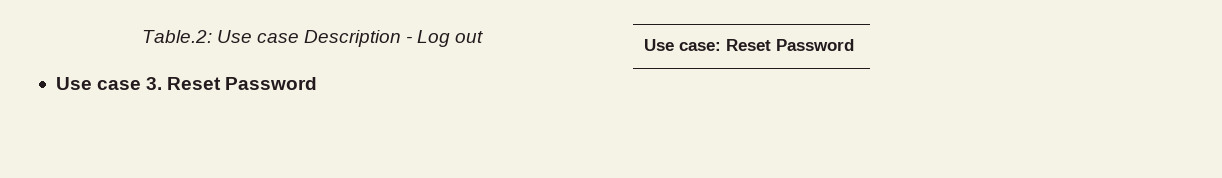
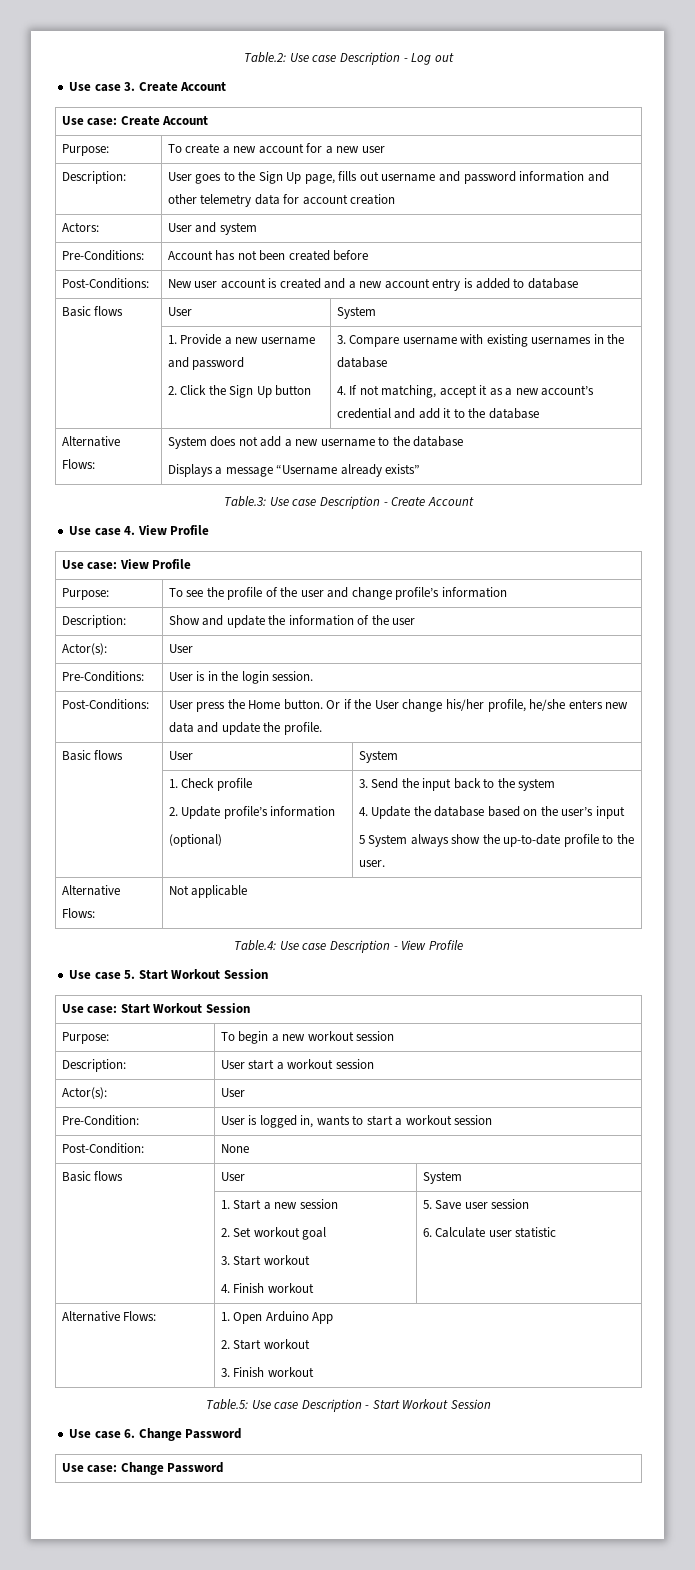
- Use case 3. Reset Password
+ Use case 3. Create Account
+ Use case: Create Account
+ Purpose: | To create a new account for a new user
+ Description: | User goes to the Sign Up page, fills out username and password information and other telemetry data for account creation
+ Actors: | User and system
+ Pre-Conditions: | Account has not been created before
+ Post-Conditions: | New user account is created and a new account entry is added to database
+ Basic flows | User | System
+ | 1. Provide a new username and password
+ 2. Click the Sign Up button | 3. Compare username with existing usernames in the database
+ 4. If not matching, accept it as a new account’s credential and add it to the database
+ Alternative Flows: | System does not add a new username to the database
+ Displays a message “Username already exists”
+ Table.3: Use case Description - Create Account
+ Use case 4. View Profile
+ Use case: View Profile
+ Purpose: | To see the profile of the user and change profile’s information
+ Description: | Show and update the information of the user
+ Actor(s): | User
+ Pre-Conditions: | User is in the login session.
+ Post-Conditions: | User press the Home button. Or if the User change his/her profile, he/she enters new data and update the profile.
+ Basic flows | User | System
+ | 1. Check profile
+ 2. Update profile’s information
+ (optional) | 3. Send the input back to the system
+ 4. Update the database based on the user’s input
+ 5 System always show the up-to-date profile to the user.
+ Alternative Flows: | Not applicable
+ Table.4: Use case Description - View Profile
+ Use case 5. Start Workout Session
+ Use case: Start Workout Session
+ Purpose: | To begin a new workout session
+ Description: | User start a workout session
+ Actor(s): | User
+ Pre-Condition: | User is logged in, wants to start a workout session
+ Post-Condition: | None
+ Basic flows | User | System
+ | 1. Start a new session
+ 2. Set workout goal
+ 3. Start workout
+ 4. Finish workout | 5. Save user session
+ 6. Calculate user statistic
+ Alternative Flows: | 1. Open Arduino App
+ 2. Start workout
+ 3. Finish workout
+ Table.5: Use case Description - Start Workout Session
+ Use case 6. Change Password
- Use case: Reset Password
+ Use case: Change Password

